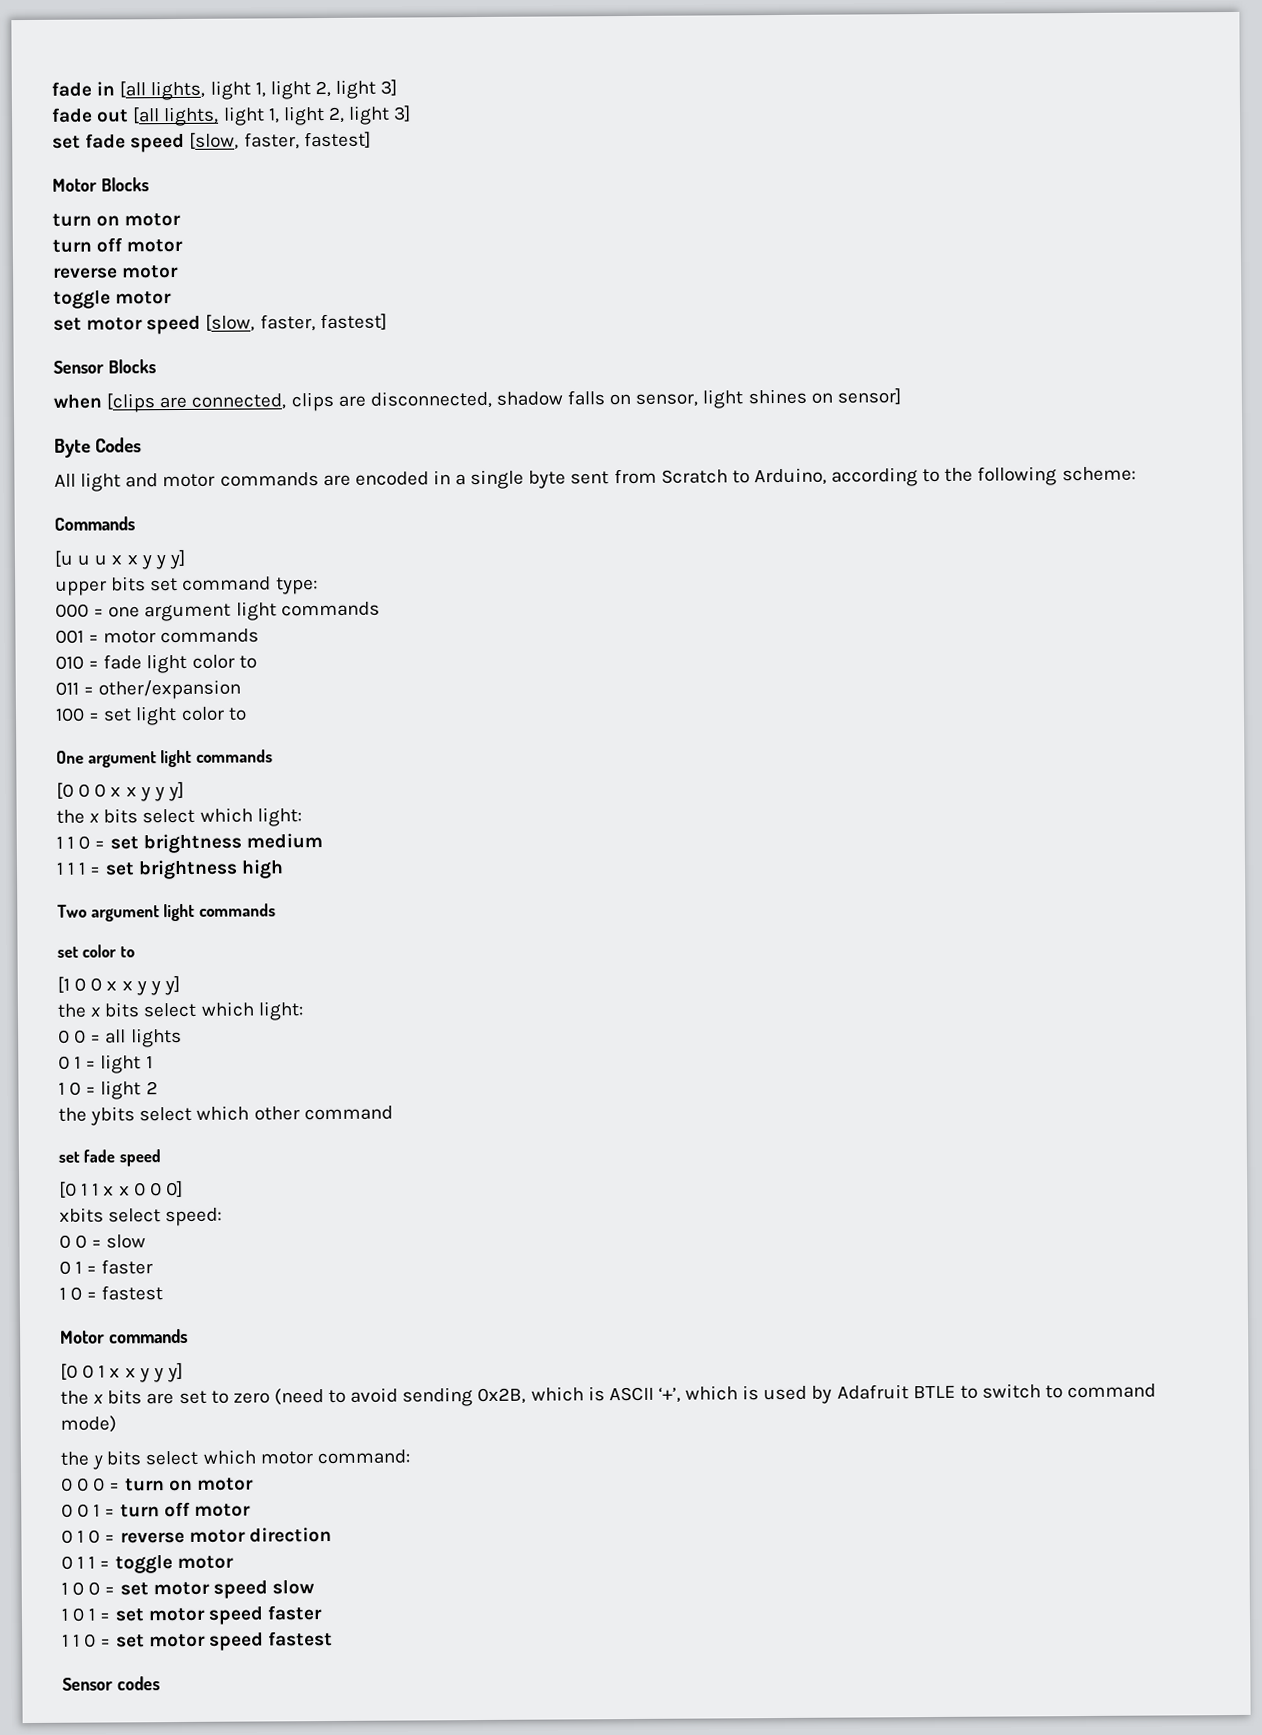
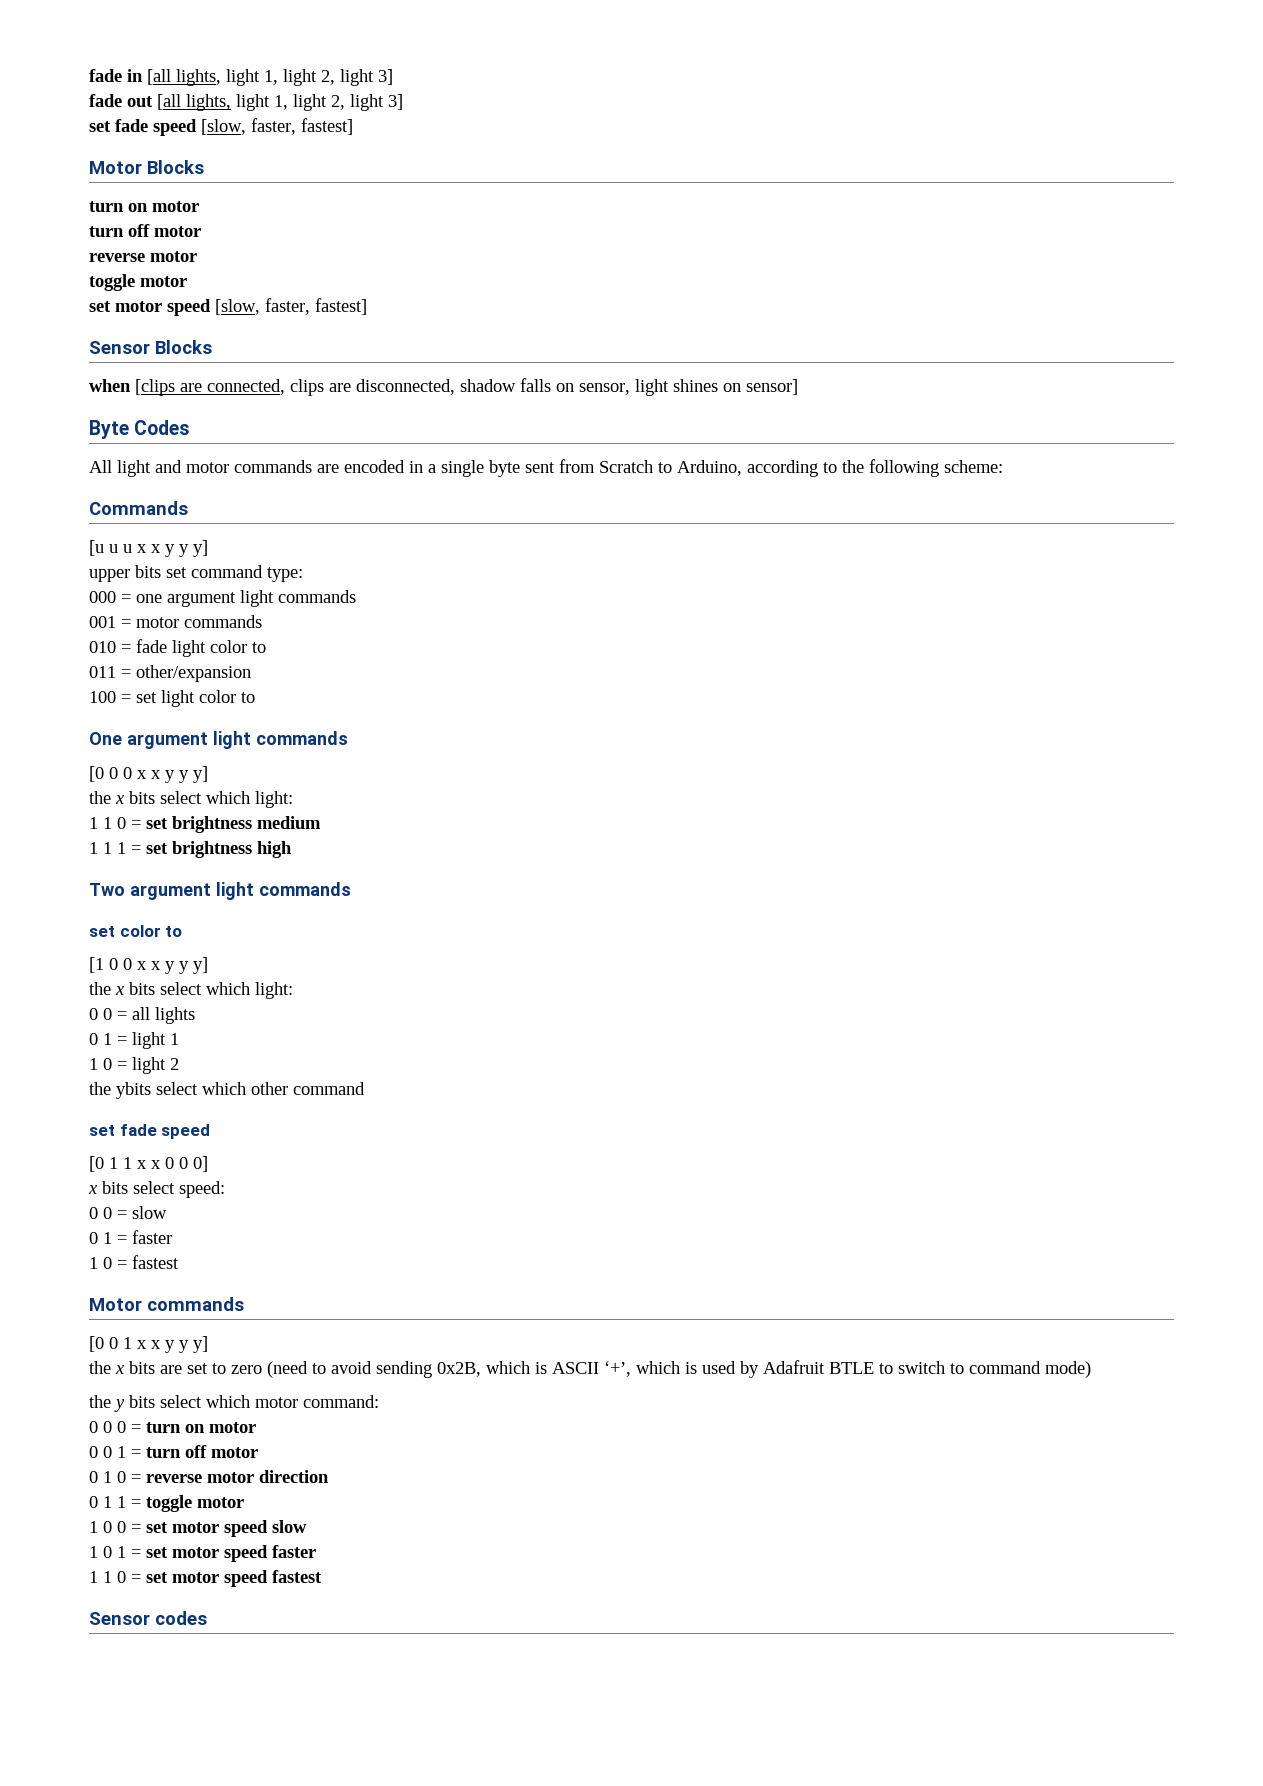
- xbits select speed:
+ x bits select speed:

